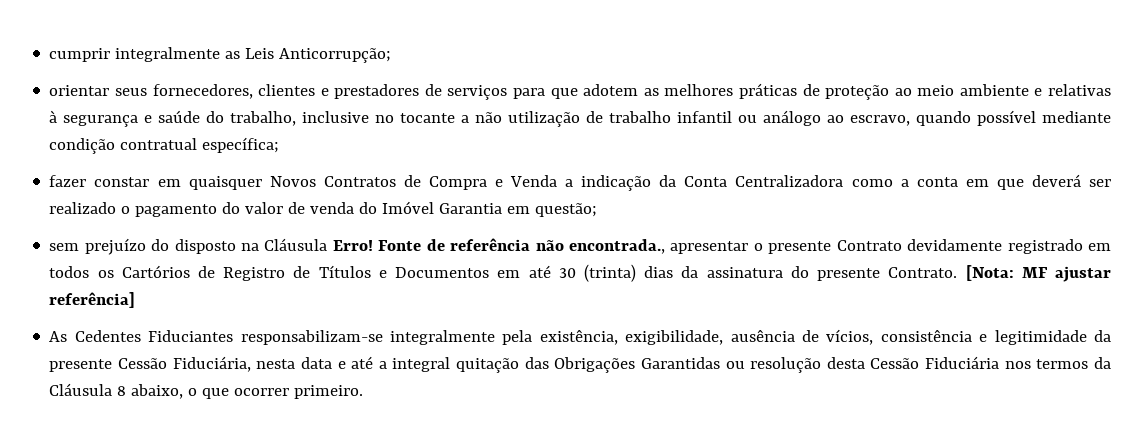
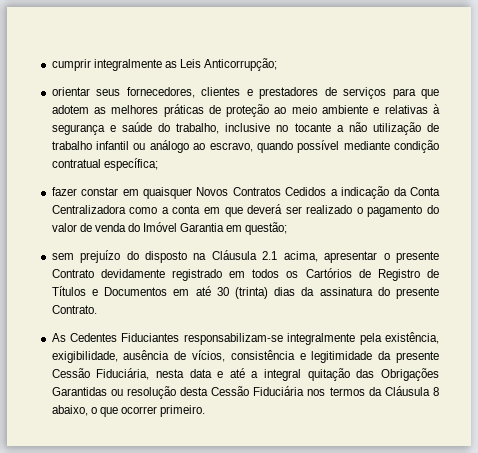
- fazer constar em quaisquer Novos Contratos de Compra e Venda a indicação da Conta Centralizadora como a conta em que deverá ser realizado o pagamento do valor de venda do Imóvel Garantia em questão;
+ fazer constar em quaisquer Novos Contratos Cedidos a indicação da Conta Centralizadora como a conta em que deverá ser realizado o pagamento do valor de venda do Imóvel Garantia em questão;
- sem prejuízo do disposto na Cláusula Erro! Fonte de referência não encontrada., apresentar o presente Contrato devidamente registrado em todos os Cartórios de Registro de Títulos e Documentos em até 30 (trinta) dias da assinatura do presente Contrato. [Nota: MF ajustar referência]
+ sem prejuízo do disposto na Cláusula 2.1 acima, apresentar o presente Contrato devidamente registrado em todos os Cartórios de Registro de Títulos e Documentos em até 30 (trinta) dias da assinatura do presente Contrato.

